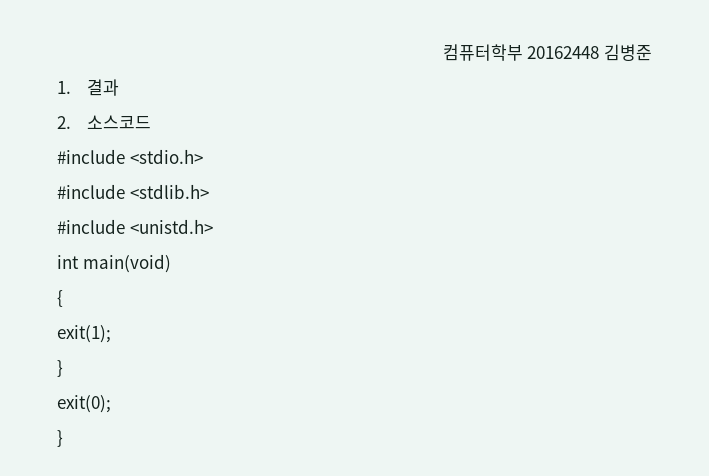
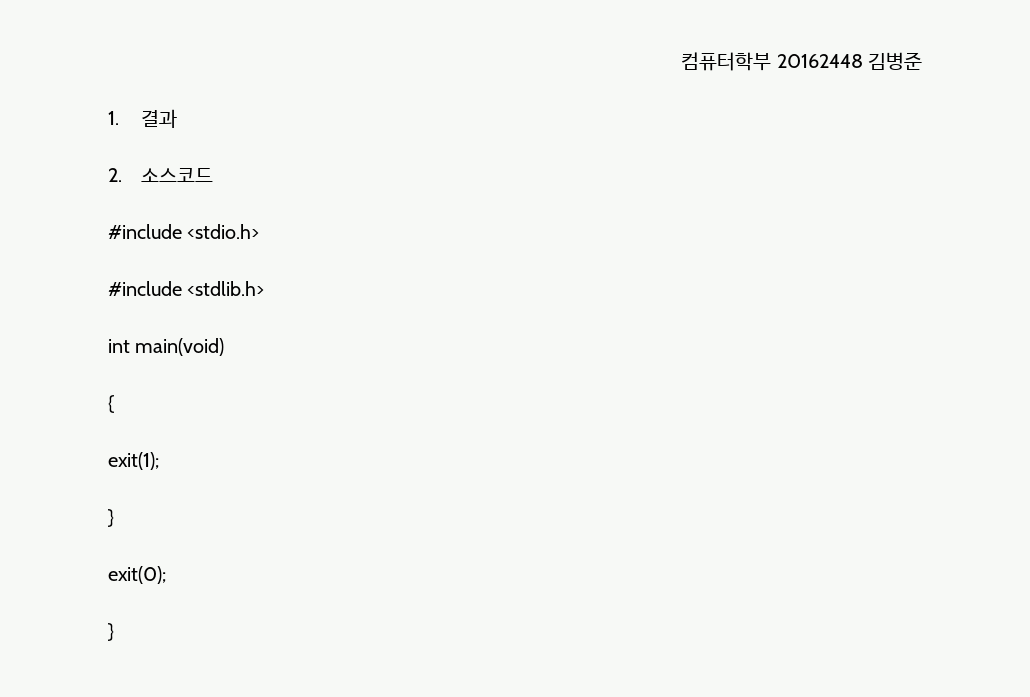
- #include <unistd.h>

